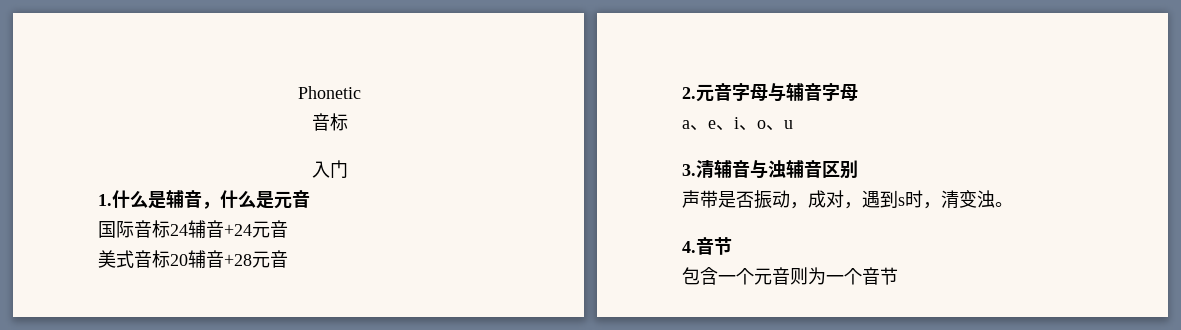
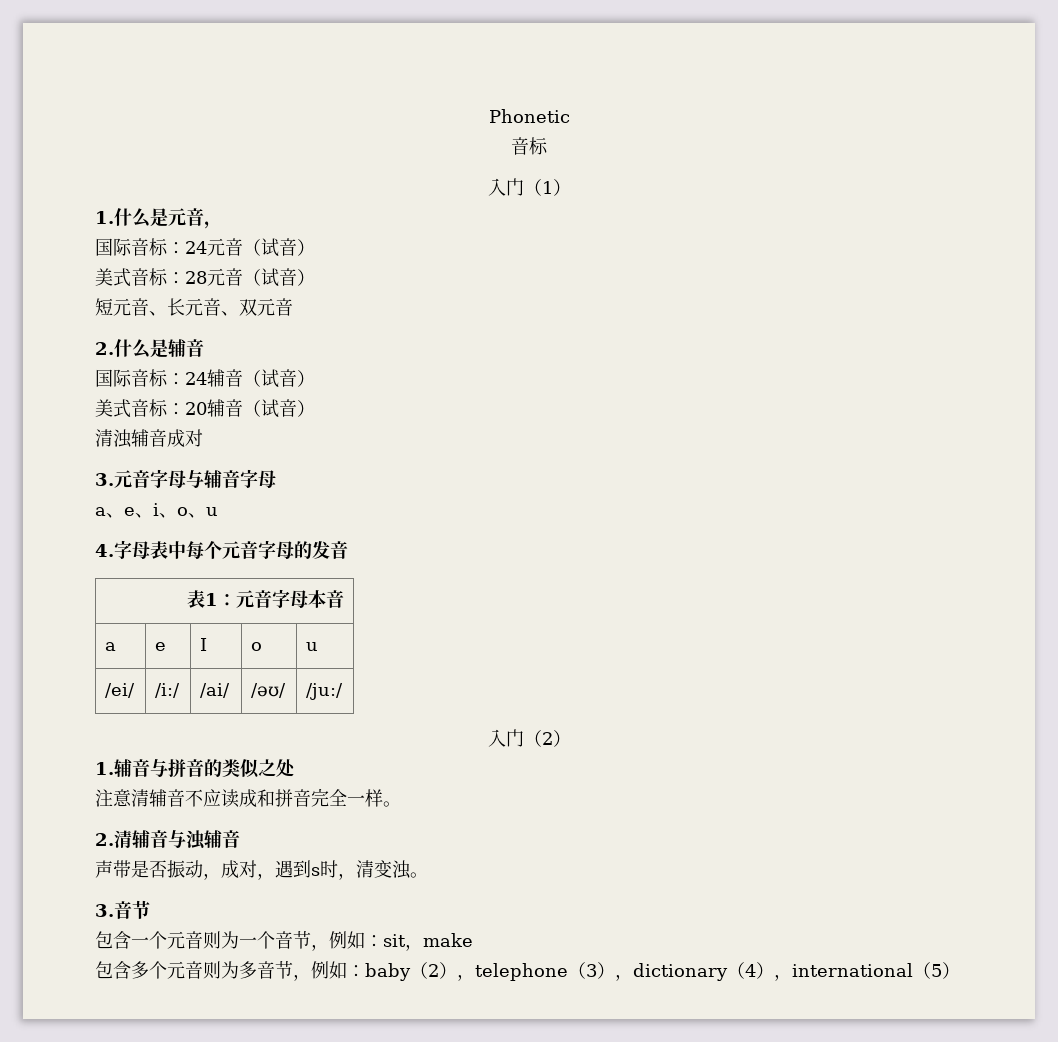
- 入门
+ 入门（1）
- 1.什么是辅音，什么是元音
+ 1.什么是元音，
+ 国际音标：24元音（试音）
+ 美式音标：28元音（试音）
+ 短元音、长元音、双元音
+ 2.什么是辅音
- 国际音标24辅音+24元音
- 美式音标20辅音+28元音
- 2.元音字母与辅音字母
+ 国际音标：24辅音（试音）
+ 美式音标：20辅音（试音）
+ 清浊辅音成对
+ 3.元音字母与辅音字母
- 3.清辅音与浊辅音区别
+ 4.字母表中每个元音字母的发音
+ 表1：元音字母本音
+ a | e | I | o | u
+ /ei/ | /i:/ | /ai/ | /əʊ/ | /ju:/
+ 入门（2）
+ 1.辅音与拼音的类似之处
+ 注意清辅音不应读成和拼音完全一样。
+ 2.清辅音与浊辅音
- 4.音节
+ 3.音节
- 包含一个元音则为一个音节
+ 包含一个元音则为一个音节，例如：sit，make
+ 包含多个元音则为多音节，例如：baby（2），telephone（3），dictionary（4），international（5）

